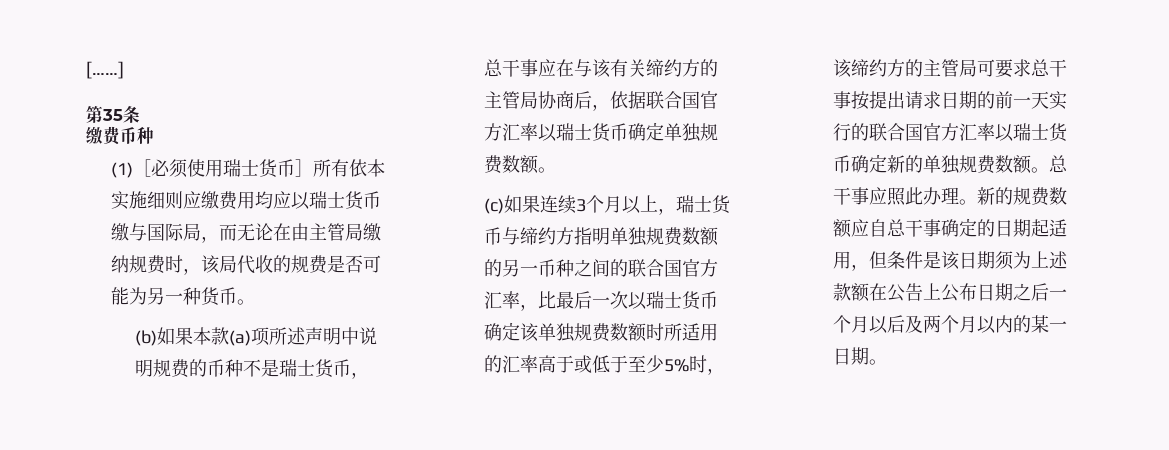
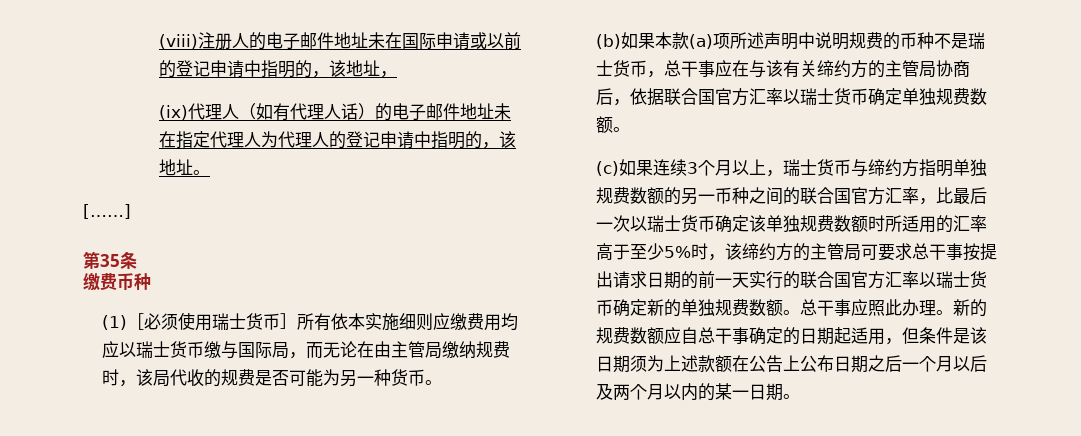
+ (viii)注册人的电子邮件地址未在国际申请或以前的登记申请中指明的，该地址，
+ (ix)代理人（如有代理人话）的电子邮件地址未在指定代理人为代理人的登记申请中指明的，该地址。
- (c)如果连续3个月以上，瑞士货币与缔约方指明单独规费数额的另一币种之间的联合国官方汇率，比最后一次以瑞士货币确定该单独规费数额时所适用的汇率高于或低于至少5%时，该缔约方的主管局可要求总干事按提出请求日期的前一天实行的联合国官方汇率以瑞士货币确定新的单独规费数额。
+ (c)如果连续3个月以上，瑞士货币与缔约方指明单独规费数额的另一币种之间的联合国官方汇率，比最后一次以瑞士货币确定该单独规费数额时所适用的汇率高于至少5%时，该缔约方的主管局可要求总干事按提出请求日期的前一天实行的联合国官方汇率以瑞士货币确定新的单独规费数额。

